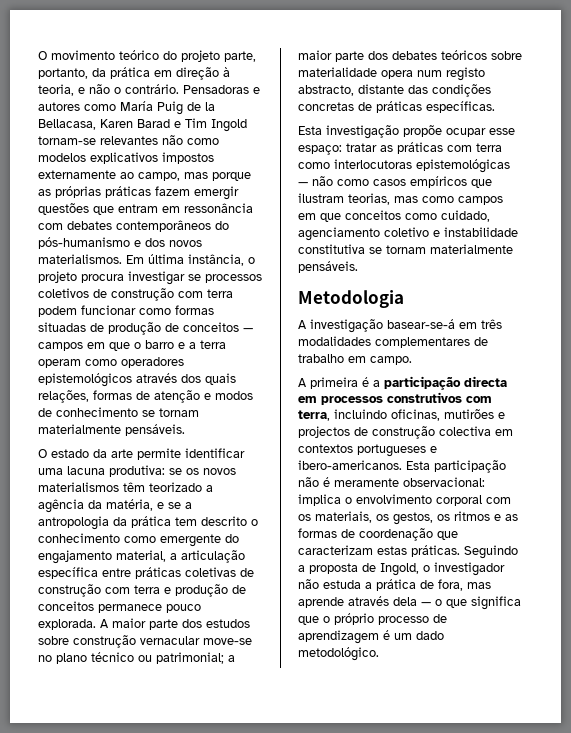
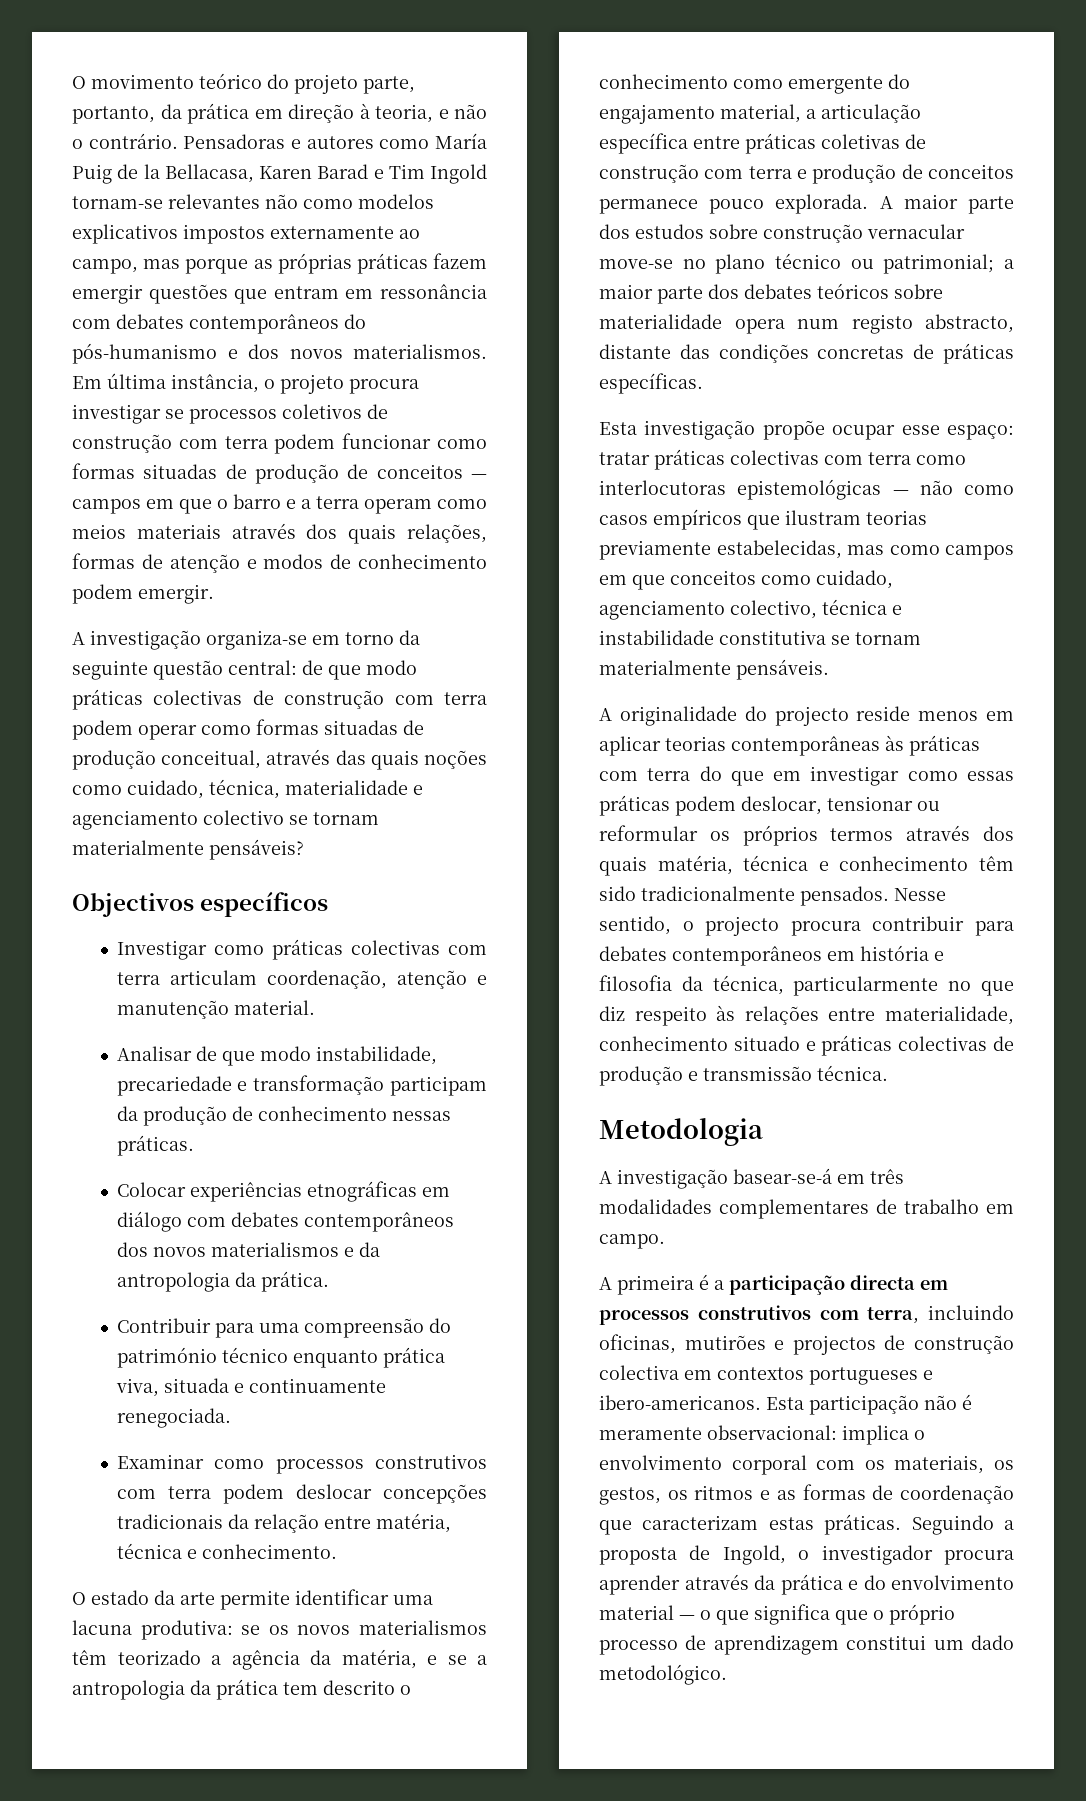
- Em última instância, o projeto procura investigar se processos coletivos de construção com terra podem funcionar como formas situadas de produção de conceitos — campos em que o barro e a terra operam como operadores epistemológicos através dos quais relações, formas de atenção e modos de conhecimento se tornam materialmente pensáveis.
+ Em última instância, o projeto procura investigar se processos coletivos de construção com terra podem funcionar como formas situadas de produção de conceitos — campos em que o barro e a terra operam como meios materiais através dos quais relações, formas de atenção e modos de conhecimento podem emergir.
+ A investigação organiza-se em torno da seguinte questão central: de que modo práticas colectivas de construção com terra podem operar como formas situadas de produção conceitual, através das quais noções como cuidado, técnica, materialidade e agenciamento colectivo se tornam materialmente pensáveis?
+ Objectivos específicos
+ Investigar como práticas colectivas com terra articulam coordenação, atenção e manutenção material.
+ Analisar de que modo instabilidade, precariedade e transformação participam da produção de conhecimento nessas práticas.
+ Colocar experiências etnográficas em diálogo com debates contemporâneos dos novos materialismos e da antropologia da prática.
+ Contribuir para uma compreensão do património técnico enquanto prática viva, situada e continuamente renegociada.
+ Examinar como processos construtivos com terra podem deslocar concepções tradicionais da relação entre matéria, técnica e conhecimento.
- Esta investigação propõe ocupar esse espaço: tratar as práticas com terra como interlocutoras epistemológicas — não como casos empíricos que ilustram teorias, mas como campos em que conceitos como cuidado, agenciamento coletivo e instabilidade constitutiva se tornam materialmente pensáveis.
+ Esta investigação propõe ocupar esse espaço: tratar práticas colectivas com terra como interlocutoras epistemológicas — não como casos empíricos que ilustram teorias previamente estabelecidas, mas como campos em que conceitos como cuidado, agenciamento colectivo, técnica e instabilidade constitutiva se tornam materialmente pensáveis.
+ A originalidade do projecto reside menos em aplicar teorias contemporâneas às práticas com terra do que em investigar como essas práticas podem deslocar, tensionar ou reformular os próprios termos através dos quais matéria, técnica e conhecimento têm sido tradicionalmente pensados. Nesse sentido, o projecto procura contribuir para debates contemporâneos em história e filosofia da técnica, particularmente no que diz respeito às relações entre materialidade, conhecimento situado e práticas colectivas de produção e transmissão técnica.
- Seguindo a proposta de Ingold, o investigador não estuda a prática de fora, mas aprende através dela — o que significa que o próprio processo de aprendizagem é um dado metodológico.
+ Seguindo a proposta de Ingold, o investigador procura aprender através da prática e do envolvimento material — o que significa que o próprio processo de aprendizagem constitui um dado metodológico.

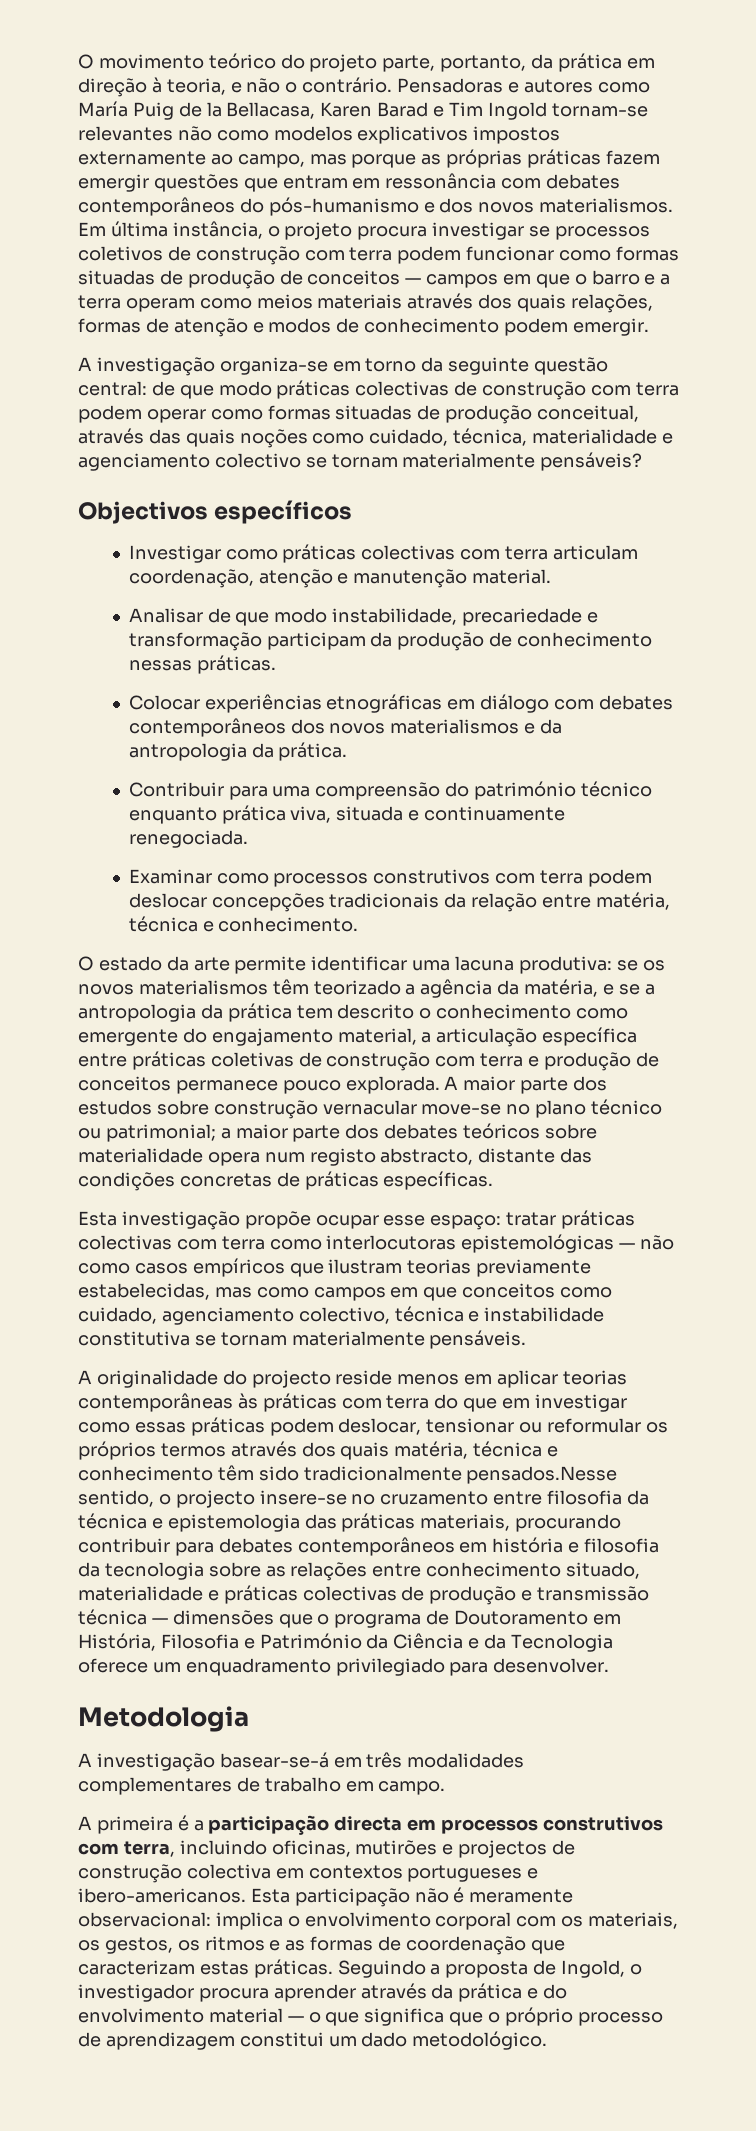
- A originalidade do projecto reside menos em aplicar teorias contemporâneas às práticas com terra do que em investigar como essas práticas podem deslocar, tensionar ou reformular os próprios termos através dos quais matéria, técnica e conhecimento têm sido tradicionalmente pensados. Nesse sentido, o projecto procura contribuir para debates contemporâneos em história e filosofia da técnica, particularmente no que diz respeito às relações entre materialidade, conhecimento situado e práticas colectivas de produção e transmissão técnica.
+ A originalidade do projecto reside menos em aplicar teorias contemporâneas às práticas com terra do que em investigar como essas práticas podem deslocar, tensionar ou reformular os próprios termos através dos quais matéria, técnica e conhecimento têm sido tradicionalmente pensados.Nesse sentido, o projecto insere-se no cruzamento entre filosofia da técnica e epistemologia das práticas materiais, procurando contribuir para debates contemporâneos em história e filosofia da tecnologia sobre as relações entre conhecimento situado, materialidade e práticas colectivas de produção e transmissão técnica — dimensões que o programa de Doutoramento em História, Filosofia e Património da Ciência e da Tecnologia oferece um enquadramento privilegiado para desenvolver.

